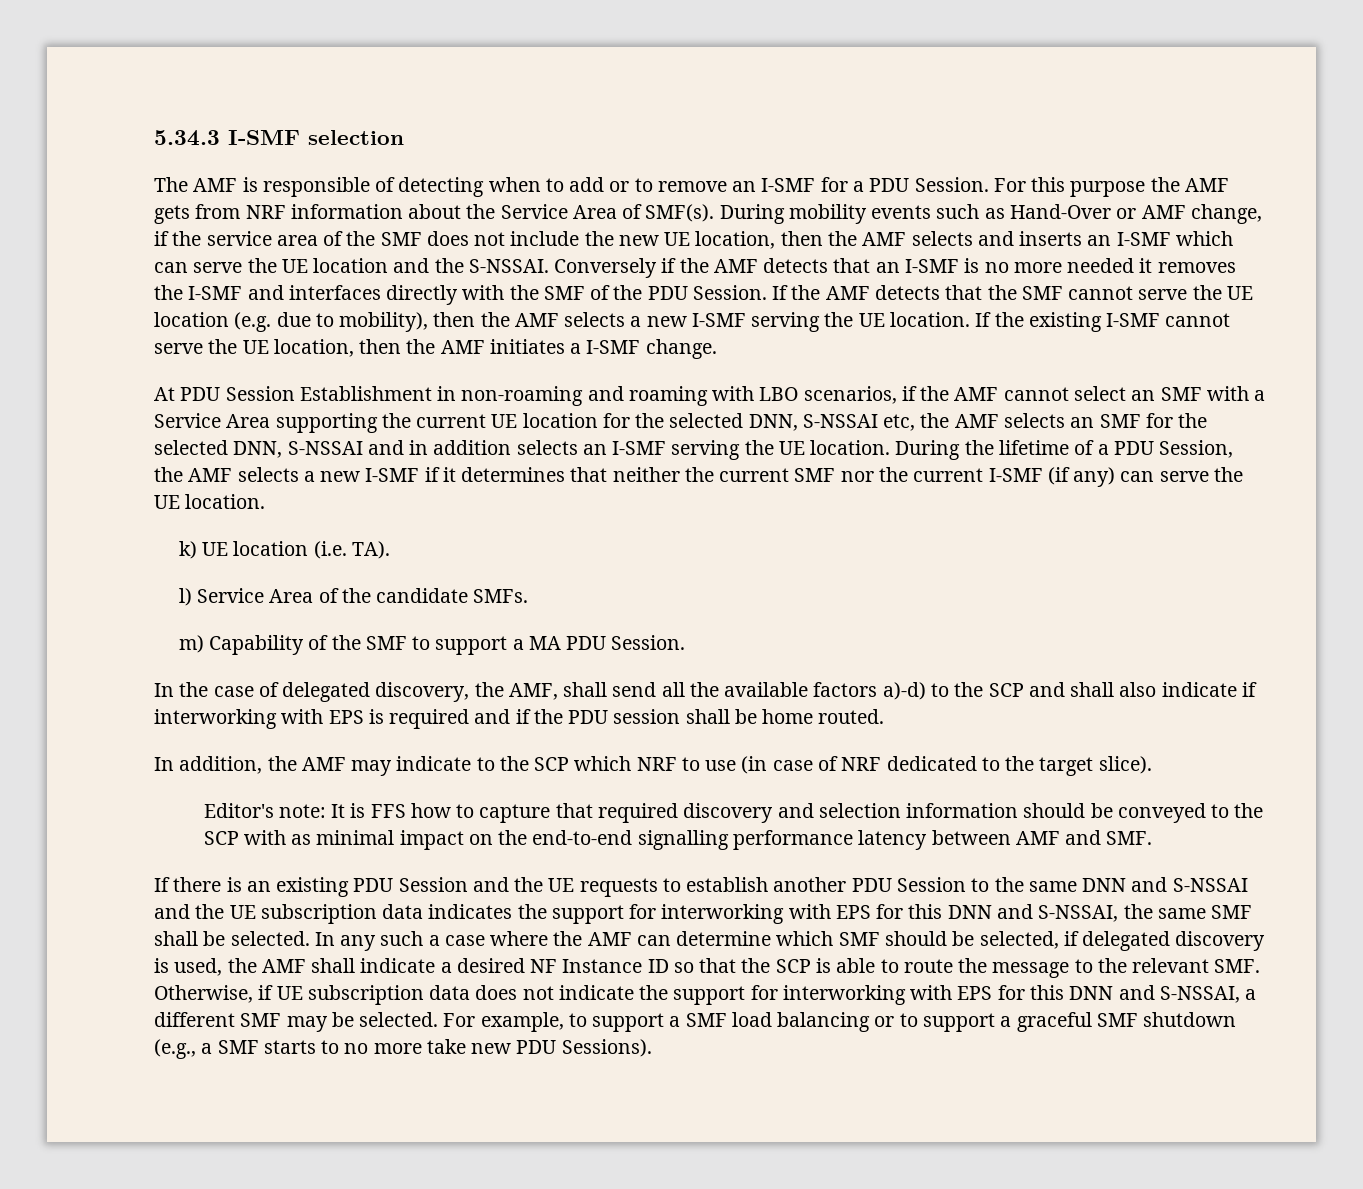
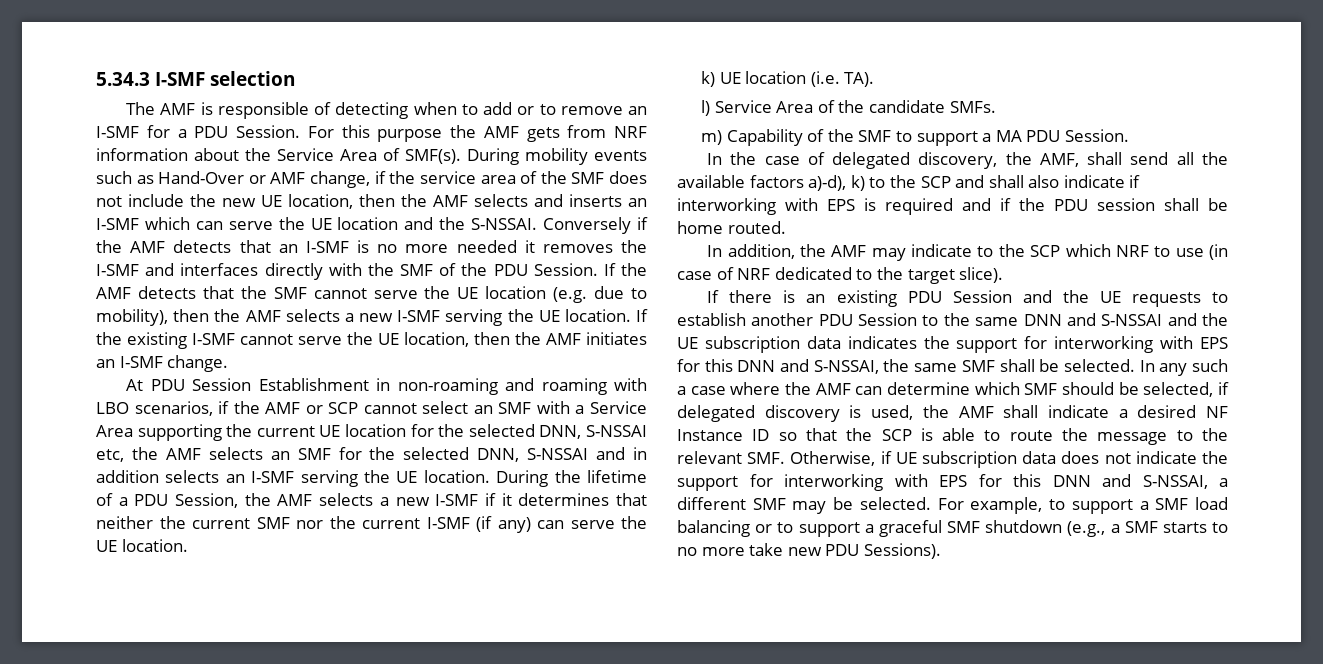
- If the existing I-SMF cannot serve the UE location, then the AMF initiates a I-SMF change.
+ If the existing I-SMF cannot serve the UE location, then the AMF initiates an I-SMF change.
- At PDU Session Establishment in non-roaming and roaming with LBO scenarios, if the AMF cannot select an SMF with a Service Area supporting the current UE location for the selected DNN, S-NSSAI etc, the AMF selects an SMF for the selected DNN, S-NSSAI and in addition selects an I-SMF serving the UE location.
+ At PDU Session Establishment in non-roaming and roaming with LBO scenarios, if the AMF or SCP cannot select an SMF with a Service Area supporting the current UE location for the selected DNN, S-NSSAI etc, the AMF selects an SMF for the selected DNN, S-NSSAI and in addition selects an I-SMF serving the UE location.
- In the case of delegated discovery, the AMF, shall send all the available factors a)-d) to the SCP and shall also indicate if interworking with EPS is required and if the PDU session shall be home routed.
+ In the case of delegated discovery, the AMF, shall send all the available factors a)-d), k) to the SCP and shall also indicate if interworking with EPS is required and if the PDU session shall be home routed.
- Editor's note: It is FFS how to capture that required discovery and selection information should be conveyed to the SCP with as minimal impact on the end-to-end signalling performance latency between AMF and SMF.

